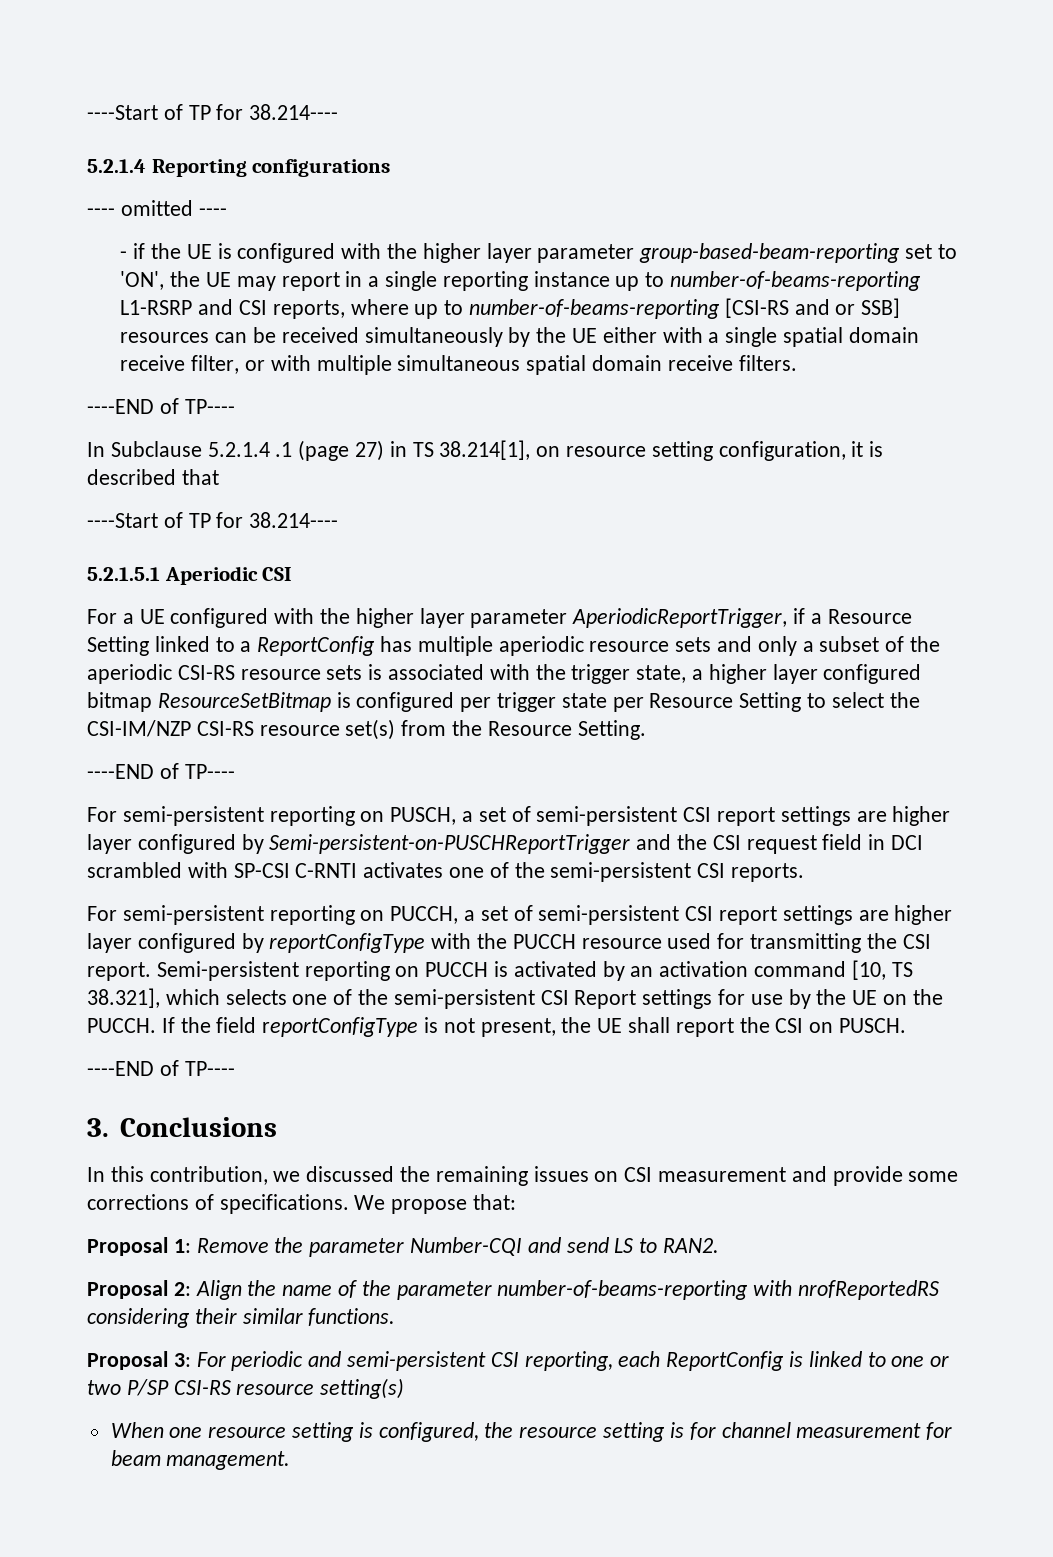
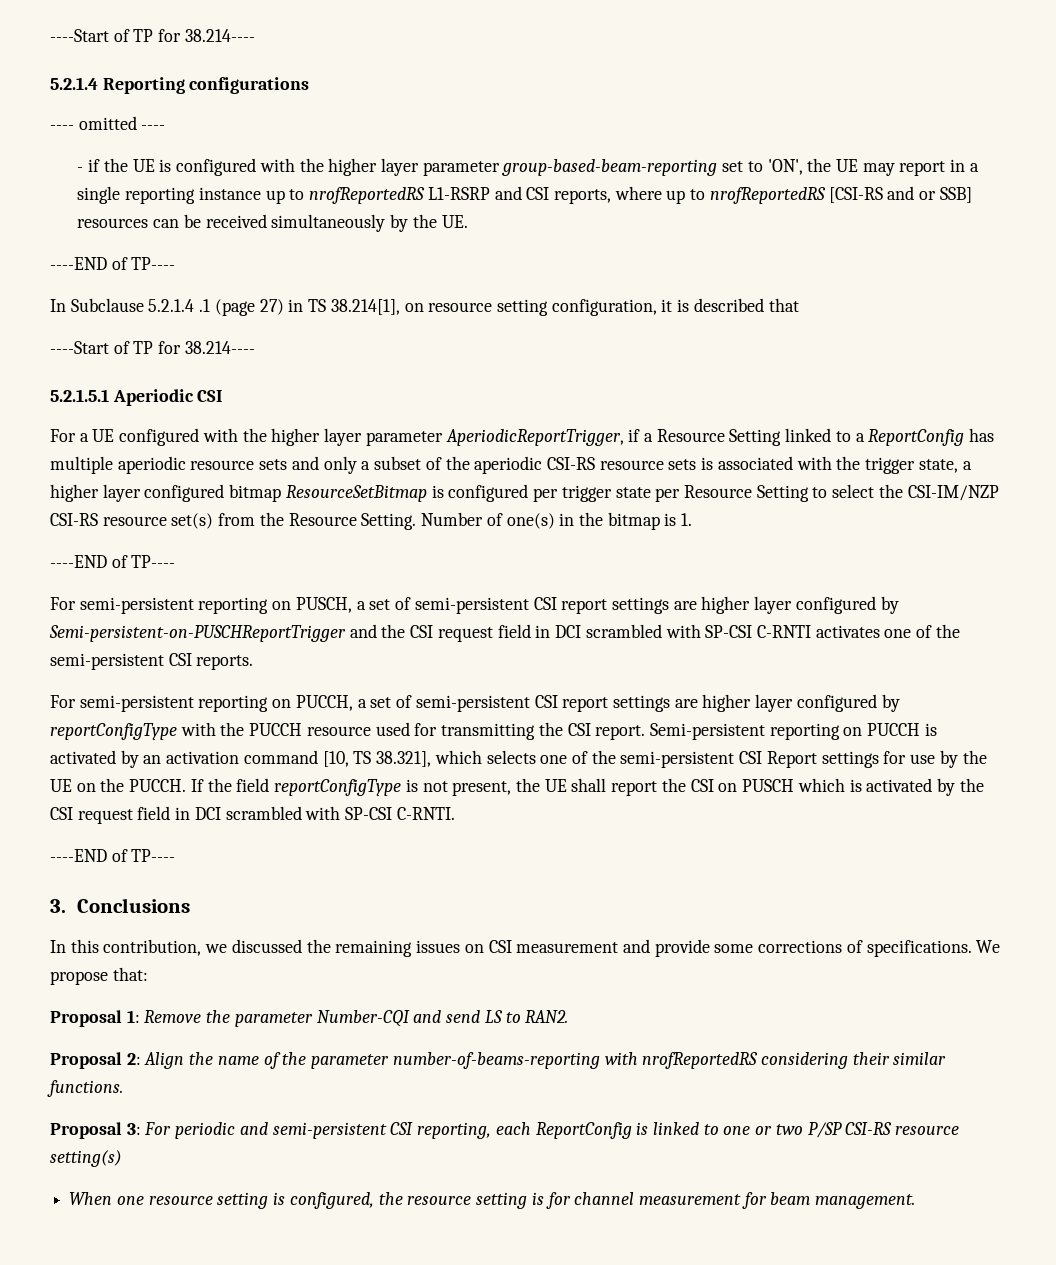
- - if the UE is configured with the higher layer parameter group-based-beam-reporting set to 'ON', the UE may report in a single reporting instance up to number-of-beams-reporting L1-RSRP and CSI reports, where up to number-of-beams-reporting [CSI-RS and or SSB] resources can be received simultaneously by the UE either with a single spatial domain receive filter, or with multiple simultaneous spatial domain receive filters.
+ - if the UE is configured with the higher layer parameter group-based-beam-reporting set to 'ON', the UE may report in a single reporting instance up to nrofReportedRS L1-RSRP and CSI reports, where up to nrofReportedRS [CSI-RS and or SSB] resources can be received simultaneously by the UE.
+ Number of one(s) in the bitmap is 1.
- If the field reportConfigType is not present, the UE shall report the CSI on PUSCH.
+ If the field reportConfigType is not present, the UE shall report the CSI on PUSCH which is activated by the CSI request field in DCI scrambled with SP-CSI C-RNTI.

